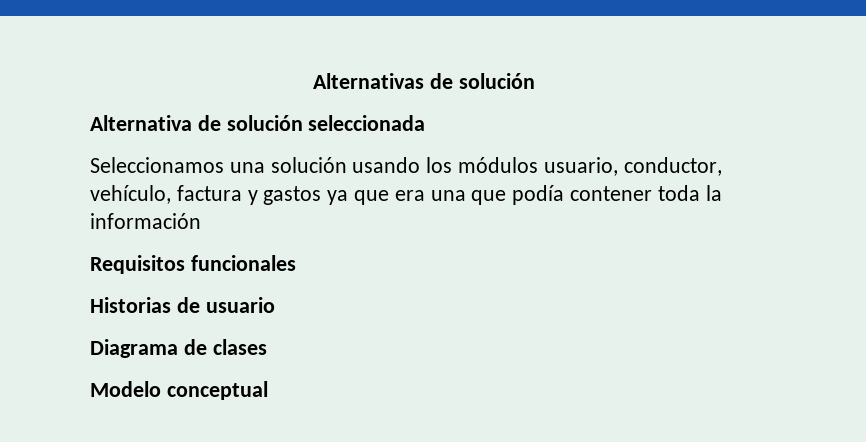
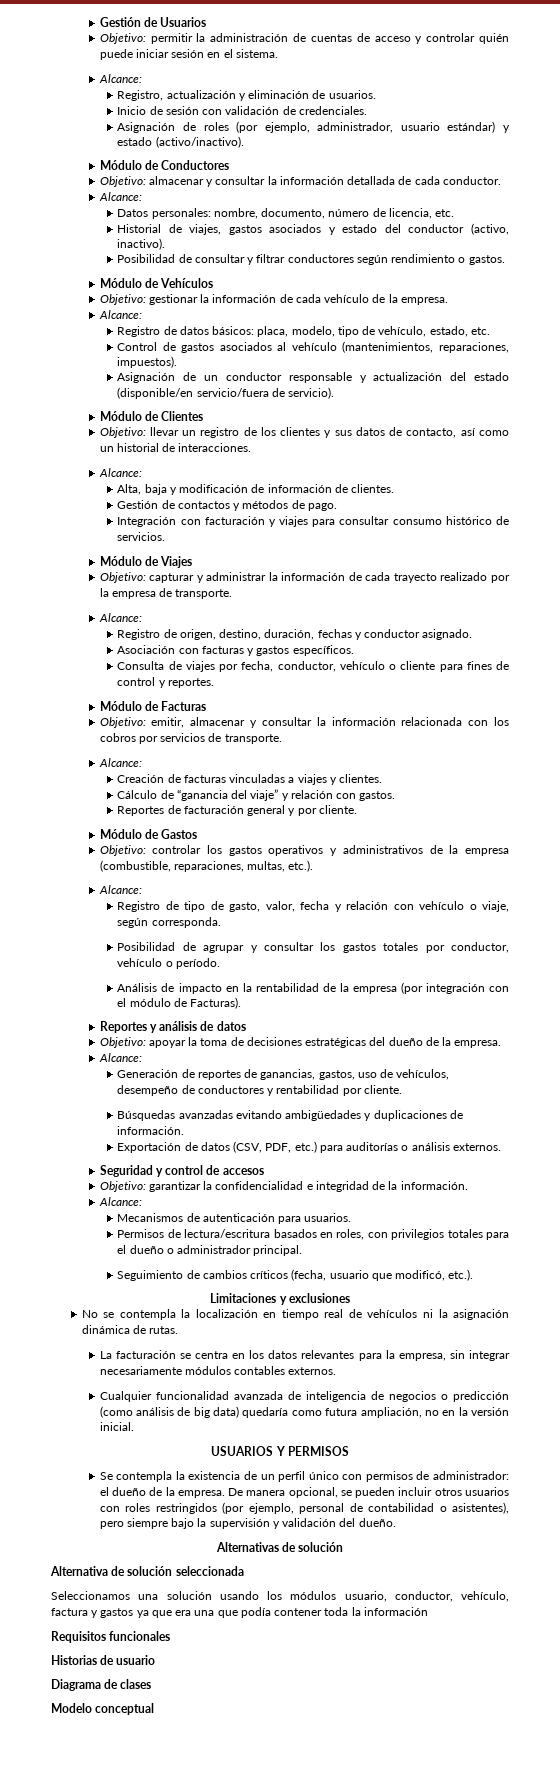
+ Gestión de Usuarios
+ Objetivo: permitir la administración de cuentas de acceso y controlar quién puede iniciar sesión en el sistema.
+ Alcance:
+ Registro, actualización y eliminación de usuarios.
+ Inicio de sesión con validación de credenciales.
+ Asignación de roles (por ejemplo, administrador, usuario estándar) y estado (activo/inactivo).
+ Módulo de Conductores
+ Objetivo: almacenar y consultar la información detallada de cada conductor.
+ Alcance:
+ Datos personales: nombre, documento, número de licencia, etc.
+ Historial de viajes, gastos asociados y estado del conductor (activo, inactivo).
+ Posibilidad de consultar y filtrar conductores según rendimiento o gastos.
+ Módulo de Vehículos
+ Objetivo: gestionar la información de cada vehículo de la empresa.
+ Alcance:
+ Registro de datos básicos: placa, modelo, tipo de vehículo, estado, etc.
+ Control de gastos asociados al vehículo (mantenimientos, reparaciones, impuestos).
+ Asignación de un conductor responsable y actualización del estado (disponible/en servicio/fuera de servicio).
+ Módulo de Clientes
+ Objetivo: llevar un registro de los clientes y sus datos de contacto, así como un historial de interacciones.
+ Alcance:
+ Alta, baja y modificación de información de clientes.
+ Gestión de contactos y métodos de pago.
+ Integración con facturación y viajes para consultar consumo histórico de servicios.
+ Módulo de Viajes
+ Objetivo: capturar y administrar la información de cada trayecto realizado por la empresa de transporte.
+ Alcance:
+ Registro de origen, destino, duración, fechas y conductor asignado.
+ Asociación con facturas y gastos específicos.
+ Consulta de viajes por fecha, conductor, vehículo o cliente para fines de control y reportes.
+ Módulo de Facturas
+ Objetivo: emitir, almacenar y consultar la información relacionada con los cobros por servicios de transporte.
+ Alcance:
+ Creación de facturas vinculadas a viajes y clientes.
+ Cálculo de “ganancia del viaje” y relación con gastos.
+ Reportes de facturación general y por cliente.
+ Módulo de Gastos
+ Objetivo: controlar los gastos operativos y administrativos de la empresa (combustible, reparaciones, multas, etc.).
+ Alcance:
+ Registro de tipo de gasto, valor, fecha y relación con vehículo o viaje, según corresponda.
+ Posibilidad de agrupar y consultar los gastos totales por conductor, vehículo o período.
+ Análisis de impacto en la rentabilidad de la empresa (por integración con el módulo de Facturas).
+ Reportes y análisis de datos
+ Objetivo: apoyar la toma de decisiones estratégicas del dueño de la empresa.
+ Alcance:
+ Generación de reportes de ganancias, gastos, uso de vehículos, desempeño de conductores y rentabilidad por cliente.
+ Búsquedas avanzadas evitando ambigüedades y duplicaciones de información.
+ Exportación de datos (CSV, PDF, etc.) para auditorías o análisis externos.
+ Seguridad y control de accesos
+ Objetivo: garantizar la confidencialidad e integridad de la información.
+ Alcance:
+ Mecanismos de autenticación para usuarios.
+ Permisos de lectura/escritura basados en roles, con privilegios totales para el dueño o administrador principal.
+ Seguimiento de cambios críticos (fecha, usuario que modificó, etc.).
+ Limitaciones y exclusiones
+ No se contempla la localización en tiempo real de vehículos ni la asignación dinámica de rutas.
+ La facturación se centra en los datos relevantes para la empresa, sin integrar necesariamente módulos contables externos.
+ Cualquier funcionalidad avanzada de inteligencia de negocios o predicción (como análisis de big data) quedaría como futura ampliación, no en la versión inicial.
+ USUARIOS Y PERMISOS
+ Se contempla la existencia de un perfil único con permisos de administrador: el dueño de la empresa. De manera opcional, se pueden incluir otros usuarios con roles restringidos (por ejemplo, personal de contabilidad o asistentes), pero siempre bajo la supervisión y validación del dueño.

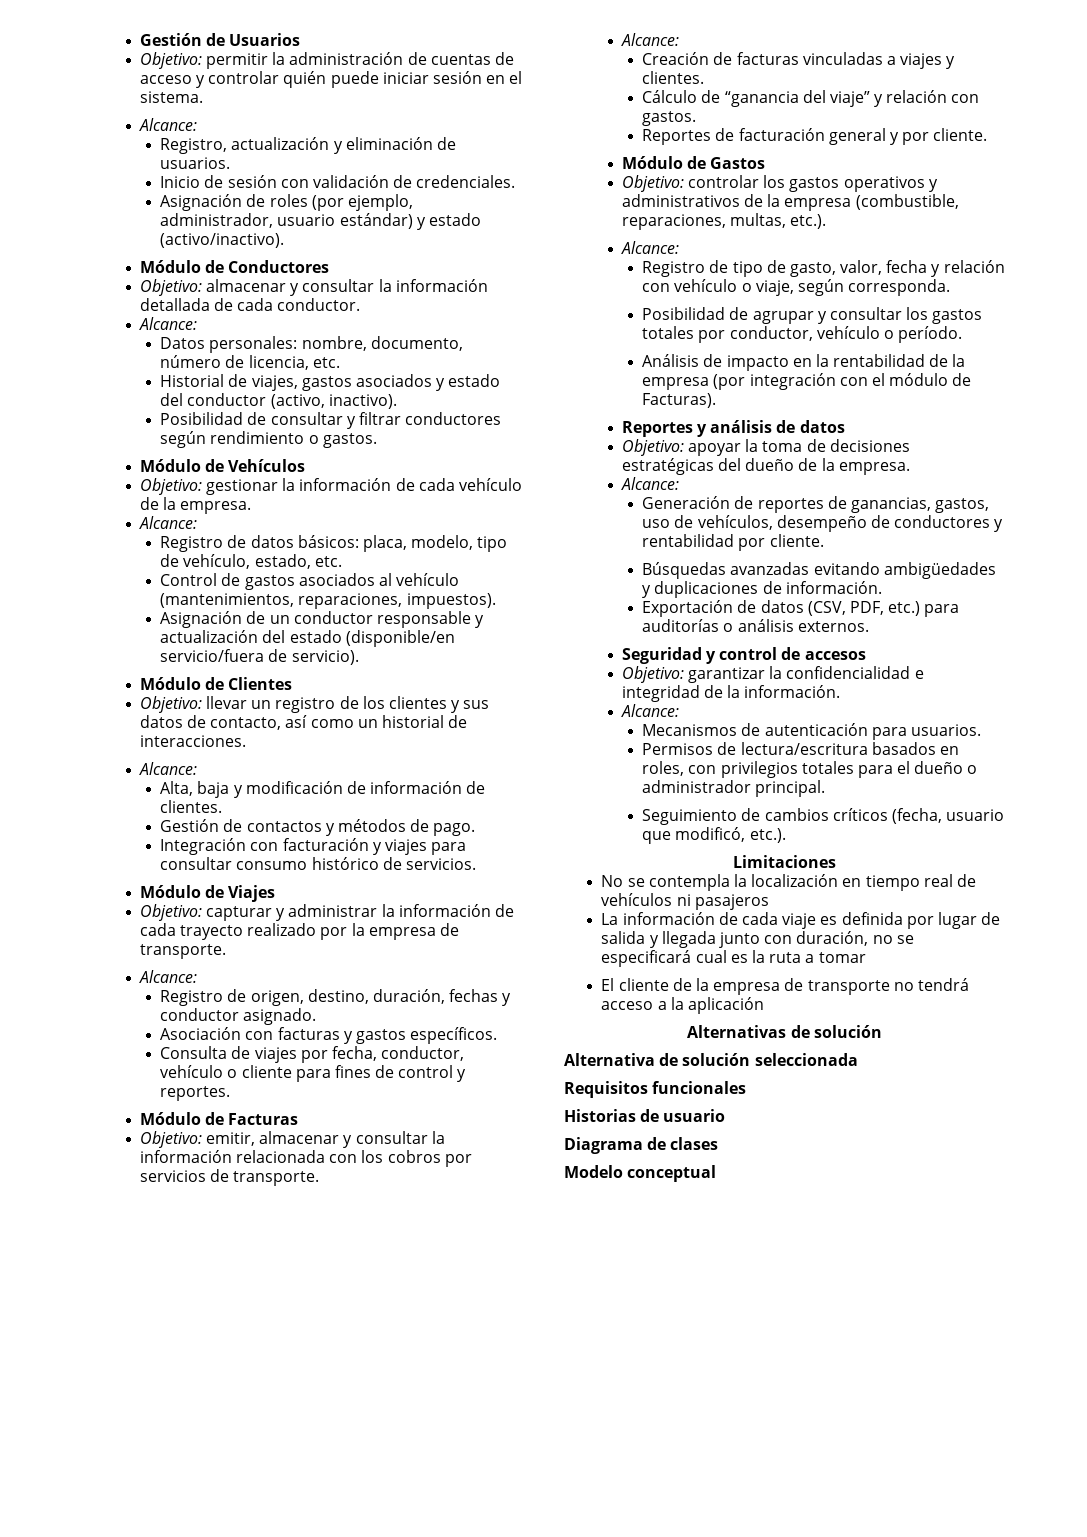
- Limitaciones y exclusiones
+ Limitaciones
- No se contempla la localización en tiempo real de vehículos ni la asignación dinámica de rutas.
- La facturación se centra en los datos relevantes para la empresa, sin integrar necesariamente módulos contables externos.
- Cualquier funcionalidad avanzada de inteligencia de negocios o predicción (como análisis de big data) quedaría como futura ampliación, no en la versión inicial.
- USUARIOS Y PERMISOS
- Se contempla la existencia de un perfil único con permisos de administrador: el dueño de la empresa. De manera opcional, se pueden incluir otros usuarios con roles restringidos (por ejemplo, personal de contabilidad o asistentes), pero siempre bajo la supervisión y validación del dueño.
+ No se contempla la localización en tiempo real de vehículos ni pasajeros
+ La información de cada viaje es definida por lugar de salida y llegada junto con duración, no se especificará cual es la ruta a tomar
+ El cliente de la empresa de transporte no tendrá acceso a la aplicación
- Seleccionamos una solución usando los módulos usuario, conductor, vehículo, factura y gastos ya que era una que podía contener toda la información

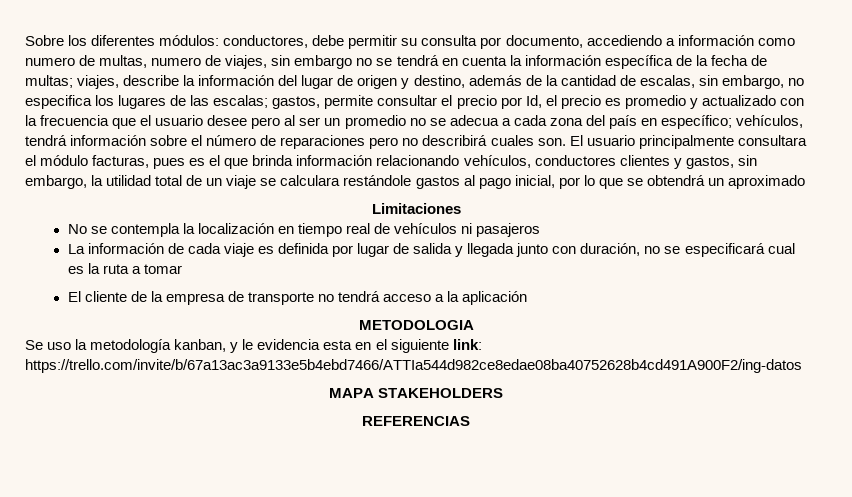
- Gestión de Usuarios
- Objetivo: permitir la administración de cuentas de acceso y controlar quién puede iniciar sesión en el sistema.
- Alcance:
- Registro, actualización y eliminación de usuarios.
- Inicio de sesión con validación de credenciales.
- Asignación de roles (por ejemplo, administrador, usuario estándar) y estado (activo/inactivo).
- Módulo de Conductores
- Objetivo: almacenar y consultar la información detallada de cada conductor.
- Alcance:
- Datos personales: nombre, documento, número de licencia, etc.
- Historial de viajes, gastos asociados y estado del conductor (activo, inactivo).
- Posibilidad de consultar y filtrar conductores según rendimiento o gastos.
- Módulo de Vehículos
- Objetivo: gestionar la información de cada vehículo de la empresa.
- Alcance:
- Registro de datos básicos: placa, modelo, tipo de vehículo, estado, etc.
- Control de gastos asociados al vehículo (mantenimientos, reparaciones, impuestos).
- Asignación de un conductor responsable y actualización del estado (disponible/en servicio/fuera de servicio).
- Módulo de Clientes
- Objetivo: llevar un registro de los clientes y sus datos de contacto, así como un historial de interacciones.
- Alcance:
- Alta, baja y modificación de información de clientes.
- Gestión de contactos y métodos de pago.
- Integración con facturación y viajes para consultar consumo histórico de servicios.
- Módulo de Viajes
- Objetivo: capturar y administrar la información de cada trayecto realizado por la empresa de transporte.
- Alcance:
- Registro de origen, destino, duración, fechas y conductor asignado.
- Asociación con facturas y gastos específicos.
- Consulta de viajes por fecha, conductor, vehículo o cliente para fines de control y reportes.
- Módulo de Facturas
- Objetivo: emitir, almacenar y consultar la información relacionada con los cobros por servicios de transporte.
- Alcance:
- Creación de facturas vinculadas a viajes y clientes.
- Cálculo de “ganancia del viaje” y relación con gastos.
- Reportes de facturación general y por cliente.
- Módulo de Gastos
- Objetivo: controlar los gastos operativos y administrativos de la empresa (combustible, reparaciones, multas, etc.).
- Alcance:
- Registro de tipo de gasto, valor, fecha y relación con vehículo o viaje, según corresponda.
- Posibilidad de agrupar y consultar los gastos totales por conductor, vehículo o período.
- Análisis de impacto en la rentabilidad de la empresa (por integración con el módulo de Facturas).
- Reportes y análisis de datos
- Objetivo: apoyar la toma de decisiones estratégicas del dueño de la empresa.
- Alcance:
- Generación de reportes de ganancias, gastos, uso de vehículos, desempeño de conductores y rentabilidad por cliente.
- Búsquedas avanzadas evitando ambigüedades y duplicaciones de información.
- Exportación de datos (CSV, PDF, etc.) para auditorías o análisis externos.
- Seguridad y control de accesos
- Objetivo: garantizar la confidencialidad e integridad de la información.
- Alcance:
- Mecanismos de autenticación para usuarios.
- Permisos de lectura/escritura basados en roles, con privilegios totales para el dueño o administrador principal.
- Seguimiento de cambios críticos (fecha, usuario que modificó, etc.).
+ Sobre los diferentes módulos: conductores, debe permitir su consulta por documento, accediendo a información como numero de multas, numero de viajes, sin embargo no se tendrá en cuenta la información específica de la fecha de multas; viajes, describe la información del lugar de origen y destino, además de la cantidad de escalas, sin embargo, no especifica los lugares de las escalas; gastos, permite consultar el precio por Id, el precio es promedio y actualizado con la frecuencia que el usuario desee pero al ser un promedio no se adecua a cada zona del país en específico; vehículos, tendrá información sobre el número de reparaciones pero no describirá cuales son. El usuario principalmente consultara el módulo facturas, pues es el que brinda información relacionando vehículos, conductores clientes y gastos, sin embargo, la utilidad total de un viaje se calculara restándole gastos al pago inicial, por lo que se obtendrá un aproximado
- Alternativas de solución
- Alternativa de solución seleccionada
- Requisitos funcionales
- Historias de usuario
- Diagrama de clases
- Modelo conceptual
+ METODOLOGIA
+ Se uso la metodología kanban, y le evidencia esta en el siguiente link: https://trello.com/invite/b/67a13ac3a9133e5b4ebd7466/ATTIa544d982ce8edae08ba40752628b4cd491A900F2/ing-datos
+ MAPA STAKEHOLDERS
+ REFERENCIAS

